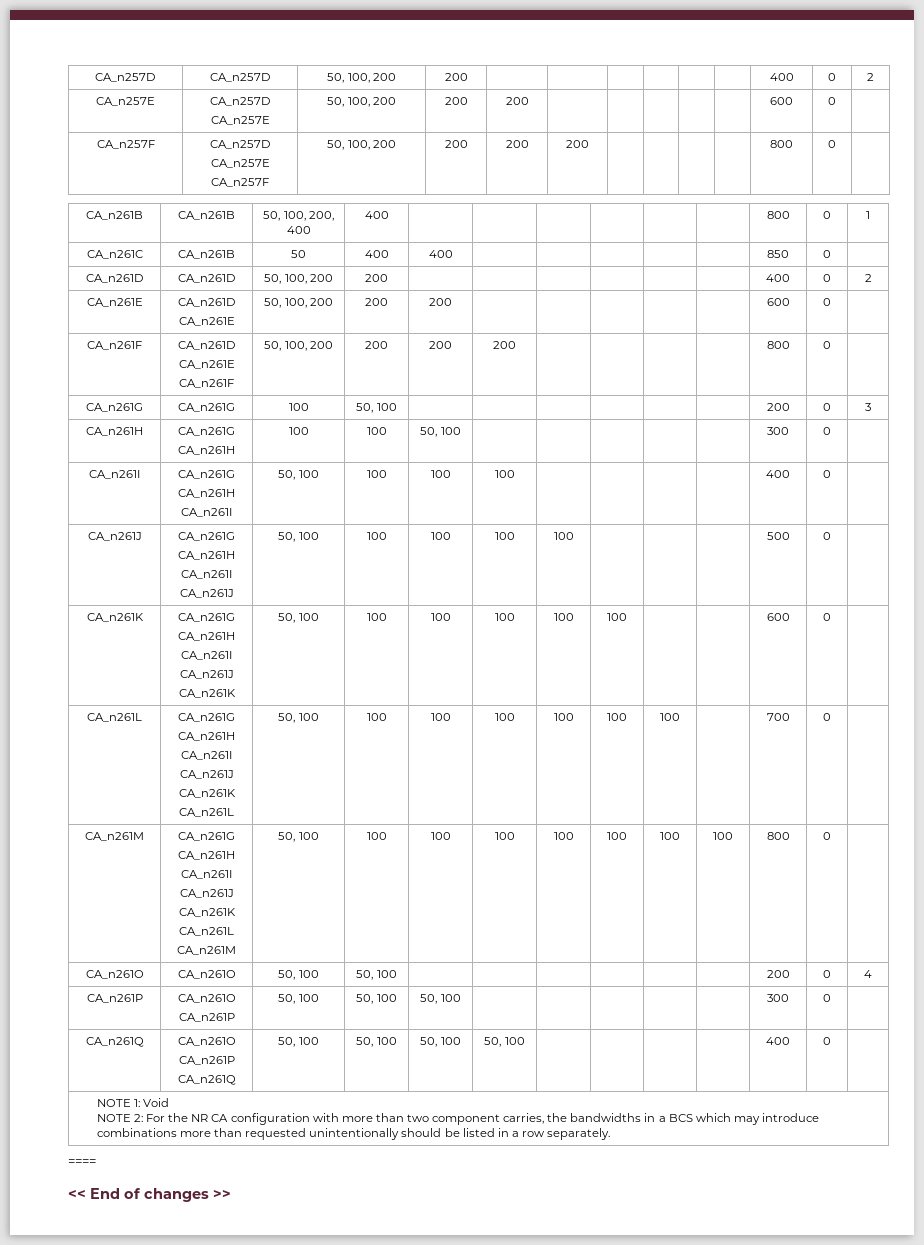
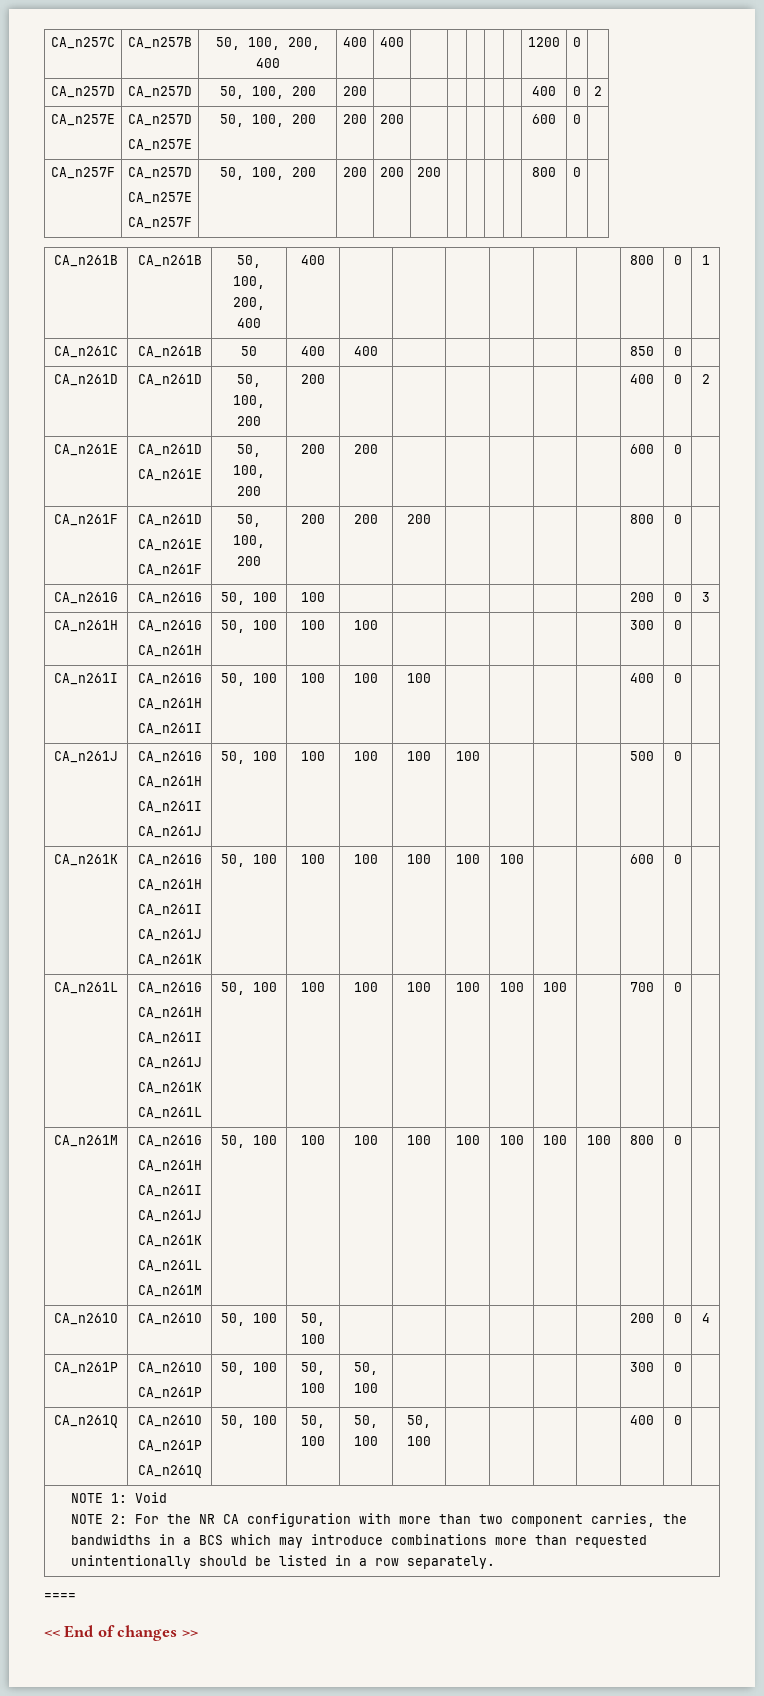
+ CA_n257C | CA_n257B | 50, 100, 200, 400 | 400 | 400 | | | | | | 1200 | 0 |
- CA_n261G | CA_n261G | 100 | 50, 100 | | | | | | | 200 | 0 | 3
+ CA_n261G | CA_n261G | 50, 100 | 100 | | | | | | | 200 | 0 | 3
  CA_n261H | CA_n261G
- CA_n261H | 100 | 100 | 50, 100 | | | | | | 300 | 0 |
+ CA_n261H | 50, 100 | 100 | 100 | | | | | | 300 | 0 |

